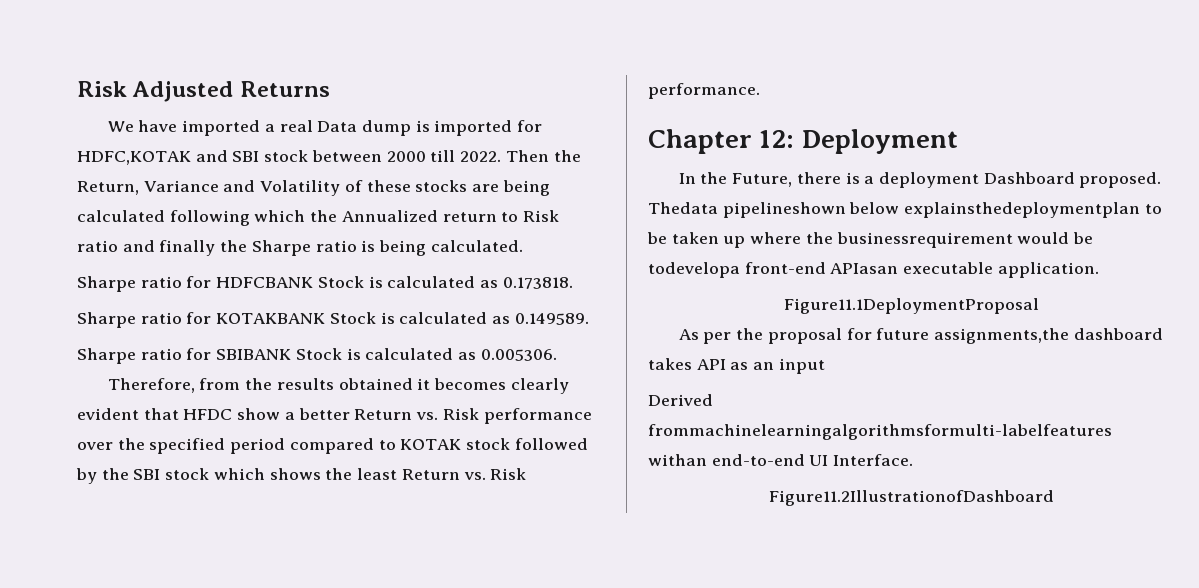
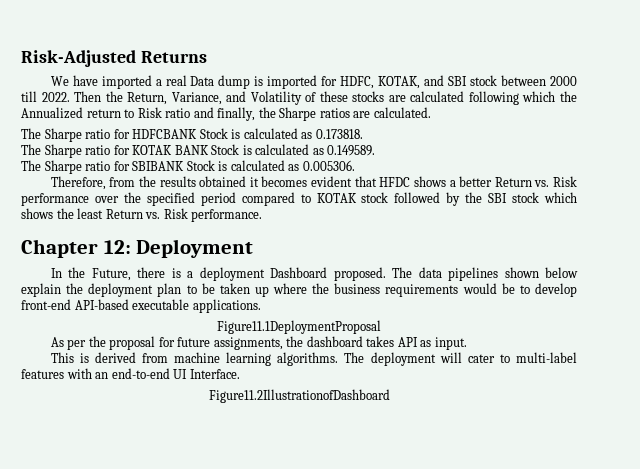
- Risk Adjusted Returns
+ Risk-Adjusted Returns
- We have imported a real Data dump is imported for HDFC,KOTAK and SBI stock between 2000 till 2022.
+ We have imported a real Data dump is imported for HDFC, KOTAK, and SBI stock between 2000 till 2022.
- Then the Return, Variance and Volatility of these stocks are being calculated following which the Annualized return to Risk ratio and finally the Sharpe ratio is being calculated.
+ Then the Return, Variance, and Volatility of these stocks are calculated following which the Annualized return to Risk ratio and finally, the Sharpe ratios are calculated.
- Sharpe ratio for HDFCBANK Stock is calculated as 0.173818.
+ The Sharpe ratio for HDFCBANK Stock is calculated as 0.173818.
- Sharpe ratio for KOTAKBANK Stock is calculated as 0.149589.
+ The Sharpe ratio for KOTAK BANK Stock is calculated as 0.149589.
- Sharpe ratio for SBIBANK Stock is calculated as 0.005306.
+ The Sharpe ratio for SBIBANK Stock is calculated as 0.005306.
- Therefore, from the results obtained it becomes clearly evident that HFDC show a better Return vs. Risk performance over the specified period compared to KOTAK stock followed by the SBI stock which shows the least Return vs. Risk performance.
+ Therefore, from the results obtained it becomes evident that HFDC shows a better Return vs. Risk performance over the specified period compared to KOTAK stock followed by the SBI stock which shows the least Return vs. Risk performance.
- Thedata pipelineshown below explainsthedeploymentplan to be taken up where the businessrequirement would be todevelopa front-end APIasan executable application.
+ The data pipelines shown below explain the deployment plan to be taken up where the business requirements would be to develop front-end API-based executable applications.
- As per the proposal for future assignments,the dashboard takes API as an input
- Derived frommachinelearningalgorithmsformulti-labelfeatures withan end-to-end UI Interface.
+ As per the proposal for future assignments, the dashboard takes API as input.
+ This is derived from machine learning algorithms. The deployment will cater to multi-label features with an end-to-end UI Interface.

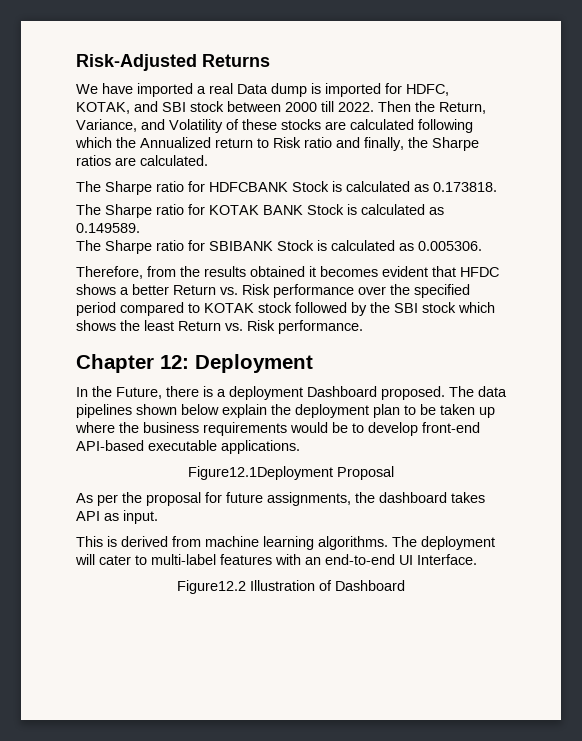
- Figure11.1DeploymentProposal
+ Figure12.1Deployment Proposal
- Figure11.2IllustrationofDashboard
+ Figure12.2 Illustration of Dashboard

